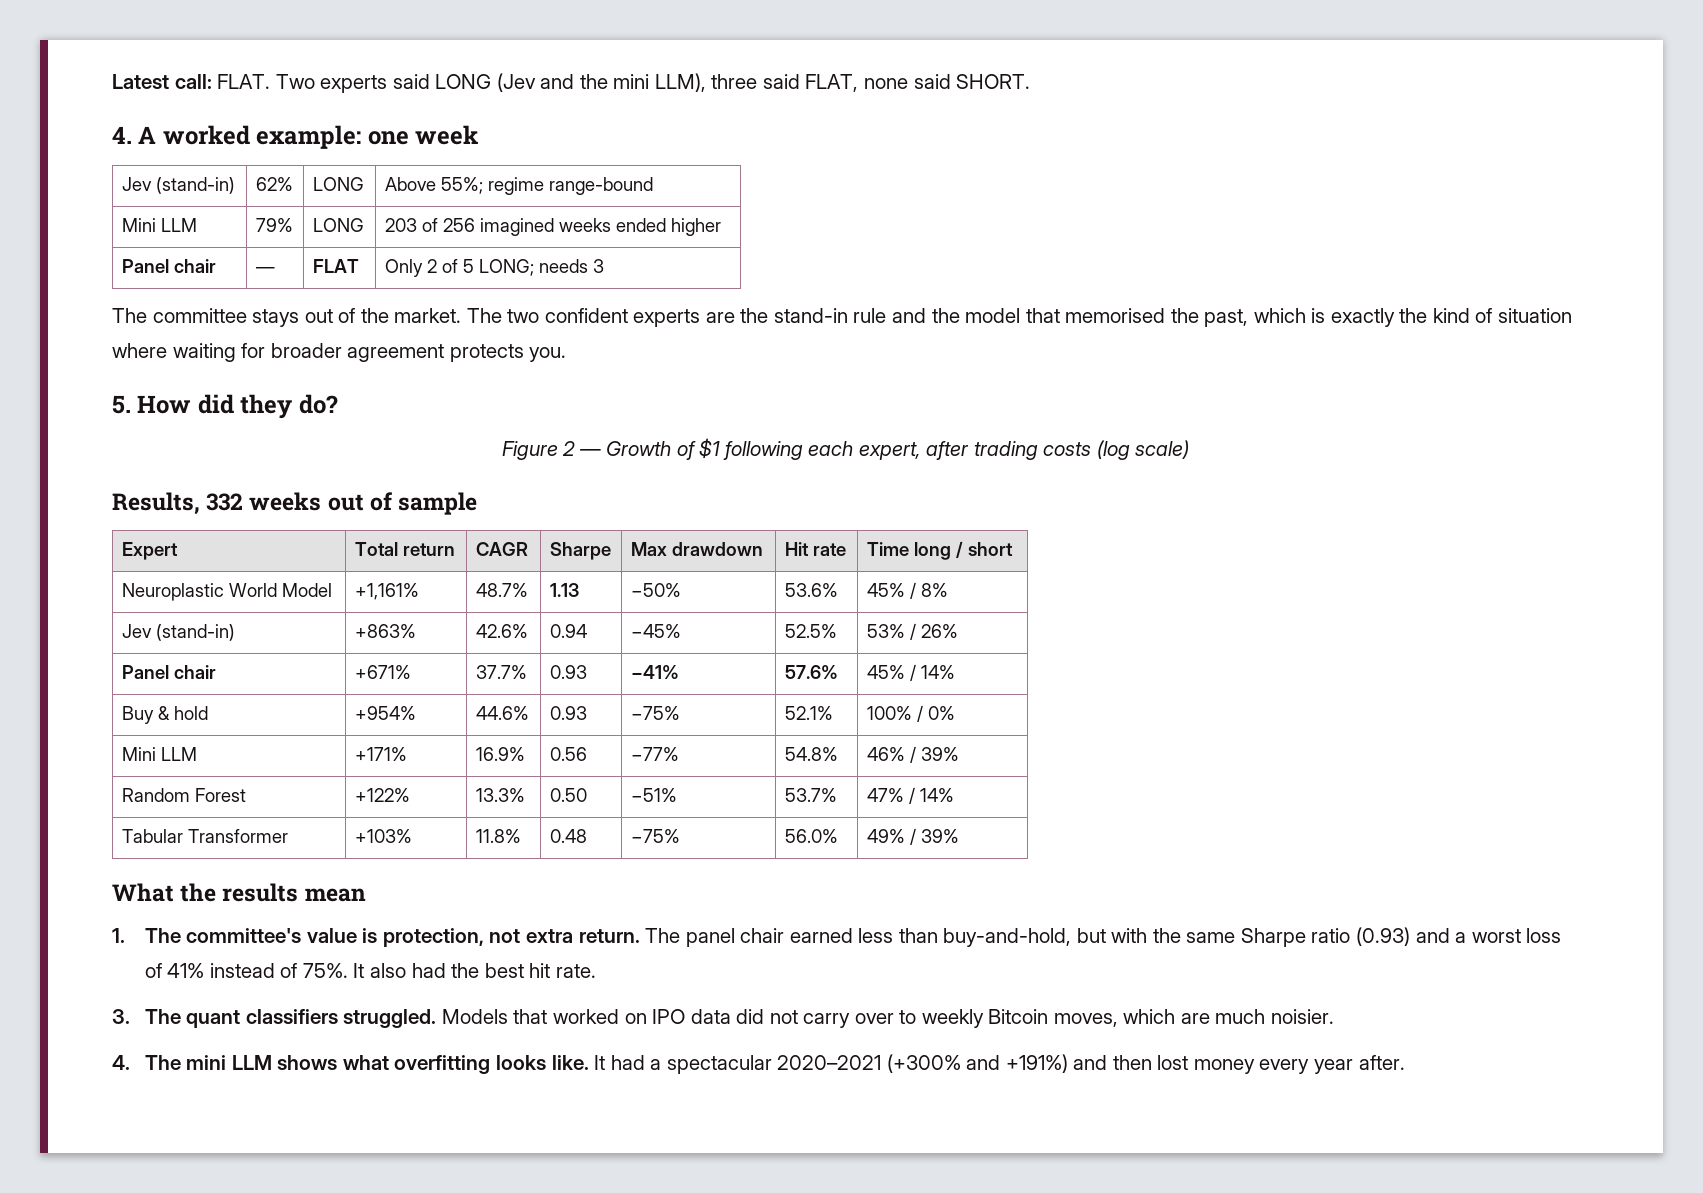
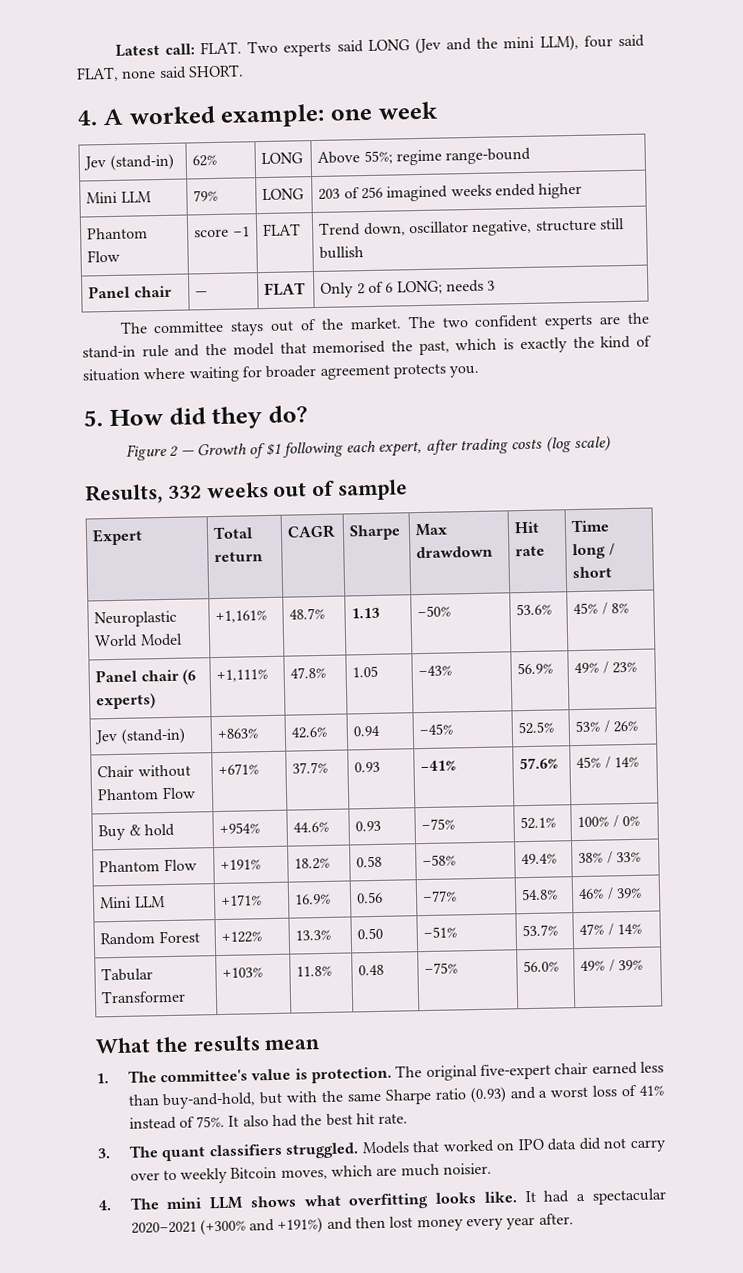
- Two experts said LONG (Jev and the mini LLM), three said FLAT, none said SHORT.
+ Two experts said LONG (Jev and the mini LLM), four said FLAT, none said SHORT.
+ Phantom Flow | score −1 | FLAT | Trend down, oscillator negative, structure still bullish
- Panel chair | — | FLAT | Only 2 of 5 LONG; needs 3
+ Panel chair | — | FLAT | Only 2 of 6 LONG; needs 3
+ Panel chair (6 experts) | +1,111% | 47.8% | 1.05 | −43% | 56.9% | 49% / 23%
- Panel chair | +671% | 37.7% | 0.93 | −41% | 57.6% | 45% / 14%
+ Chair without Phantom Flow | +671% | 37.7% | 0.93 | −41% | 57.6% | 45% / 14%
+ Phantom Flow | +191% | 18.2% | 0.58 | −58% | 49.4% | 38% / 33%
- 1. The committee's value is protection, not extra return. The panel chair earned less than buy-and-hold, but with the same Sharpe ratio (0.93) and a worst loss of 41% instead of 75%.
+ 1. The committee's value is protection. The original five-expert chair earned less than buy-and-hold, but with the same Sharpe ratio (0.93) and a worst loss of 41% instead of 75%.

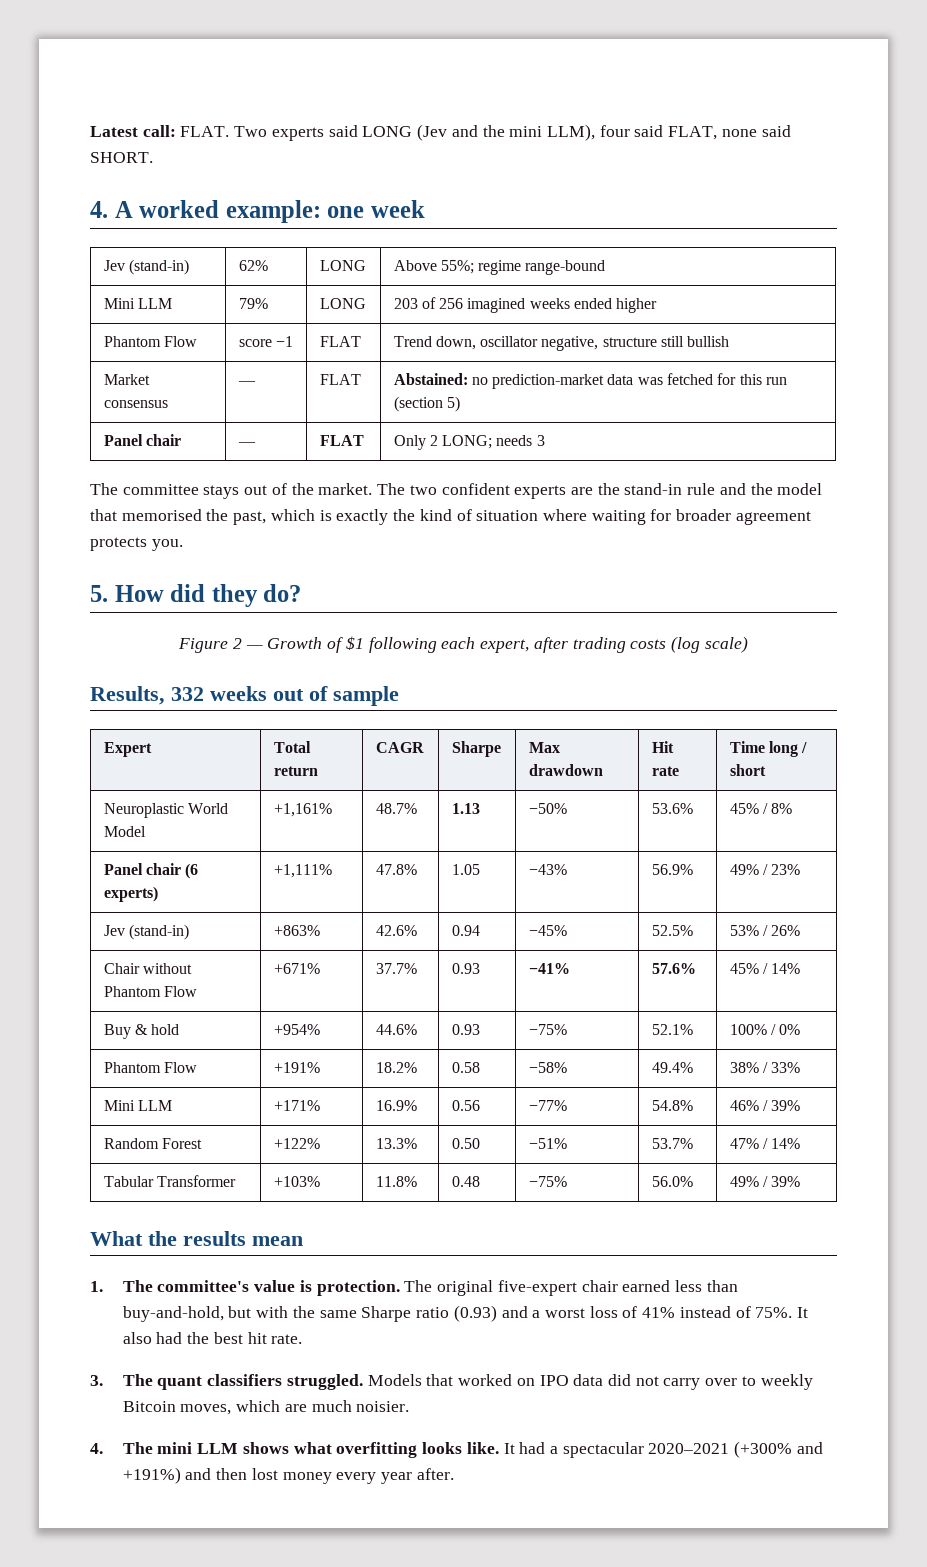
+ Market consensus | — | FLAT | Abstained: no prediction-market data was fetched for this run (section 5)
- Panel chair | — | FLAT | Only 2 of 6 LONG; needs 3
+ Panel chair | — | FLAT | Only 2 LONG; needs 3

